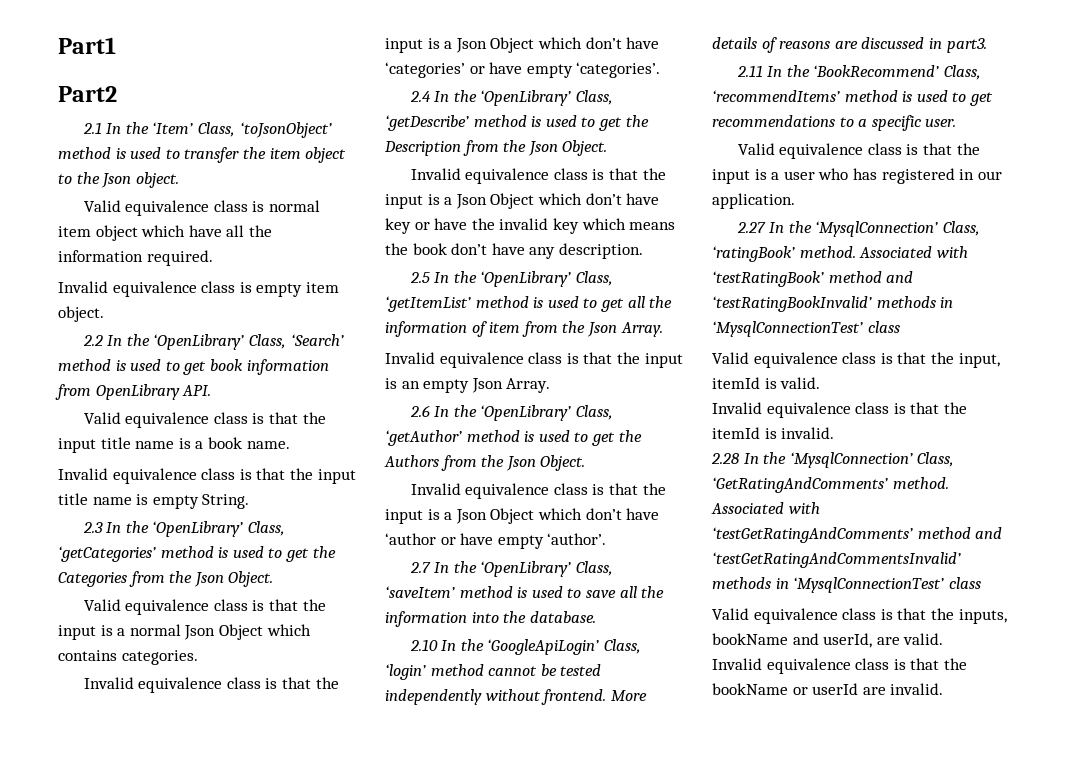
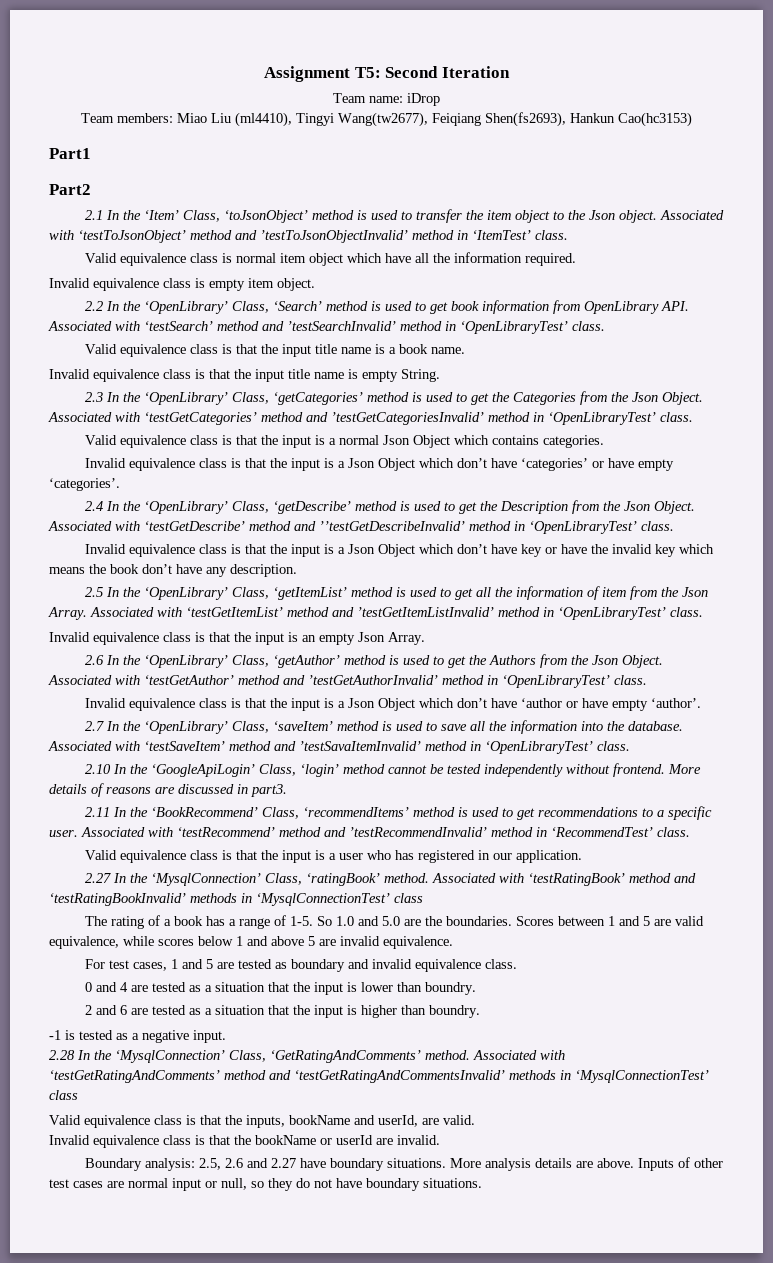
+ Assignment T5: Second Iteration
+ Team name: iDrop
+ Team members: Miao Liu (ml4410), Tingyi Wang(tw2677), Feiqiang Shen(fs2693), Hankun Cao(hc3153)
+ Associated with ‘testToJsonObject’ method and ’testToJsonObjectInvalid’ method in ‘ItemTest’ class.
- 2.2 In the ‘OpenLibrary’ Class, ‘Search’ method is used to get book information from OpenLibrary API.
+ 2.2 In the ‘OpenLibrary’ Class, ‘Search’ method is used to get book information from OpenLibrary API. Associated with ‘testSearch’ method and ’testSearchInvalid’ method in ‘OpenLibraryTest’ class.
+ Associated with ‘testGetCategories’ method and ’testGetCategoriesInvalid’ method in ‘OpenLibraryTest’ class.
+ Associated with ‘testGetDescribe’ method and ’’testGetDescribeInvalid’ method in ‘OpenLibraryTest’ class.
+ Associated with ‘testGetItemList’ method and ’testGetItemListInvalid’ method in ‘OpenLibraryTest’ class.
+ Associated with ‘testGetAuthor’ method and ’testGetAuthorInvalid’ method in ‘OpenLibraryTest’ class.
+ Associated with ‘testSaveItem’ method and ’testSavaItemInvalid’ method in ‘OpenLibraryTest’ class.
+ Associated with ‘testRecommend’ method and ’testRecommendInvalid’ method in ‘RecommendTest’ class.
- Valid equivalence class is that the input, itemId is valid.
- Invalid equivalence class is that the itemId is invalid.
+ The rating of a book has a range of 1-5. So 1.0 and 5.0 are the boundaries. Scores between 1 and 5 are valid equivalence, while scores below 1 and above 5 are invalid equivalence.
+ For test cases, 1 and 5 are tested as boundary and invalid equivalence class.
+ 0 and 4 are tested as a situation that the input is lower than boundry.
+ 2 and 6 are tested as a situation that the input is higher than boundry.
+ -1 is tested as a negative input.
+ Boundary analysis: 2.5, 2.6 and 2.27 have boundary situations. More analysis details are above. Inputs of other test cases are normal input or null, so they do not have boundary situations.

